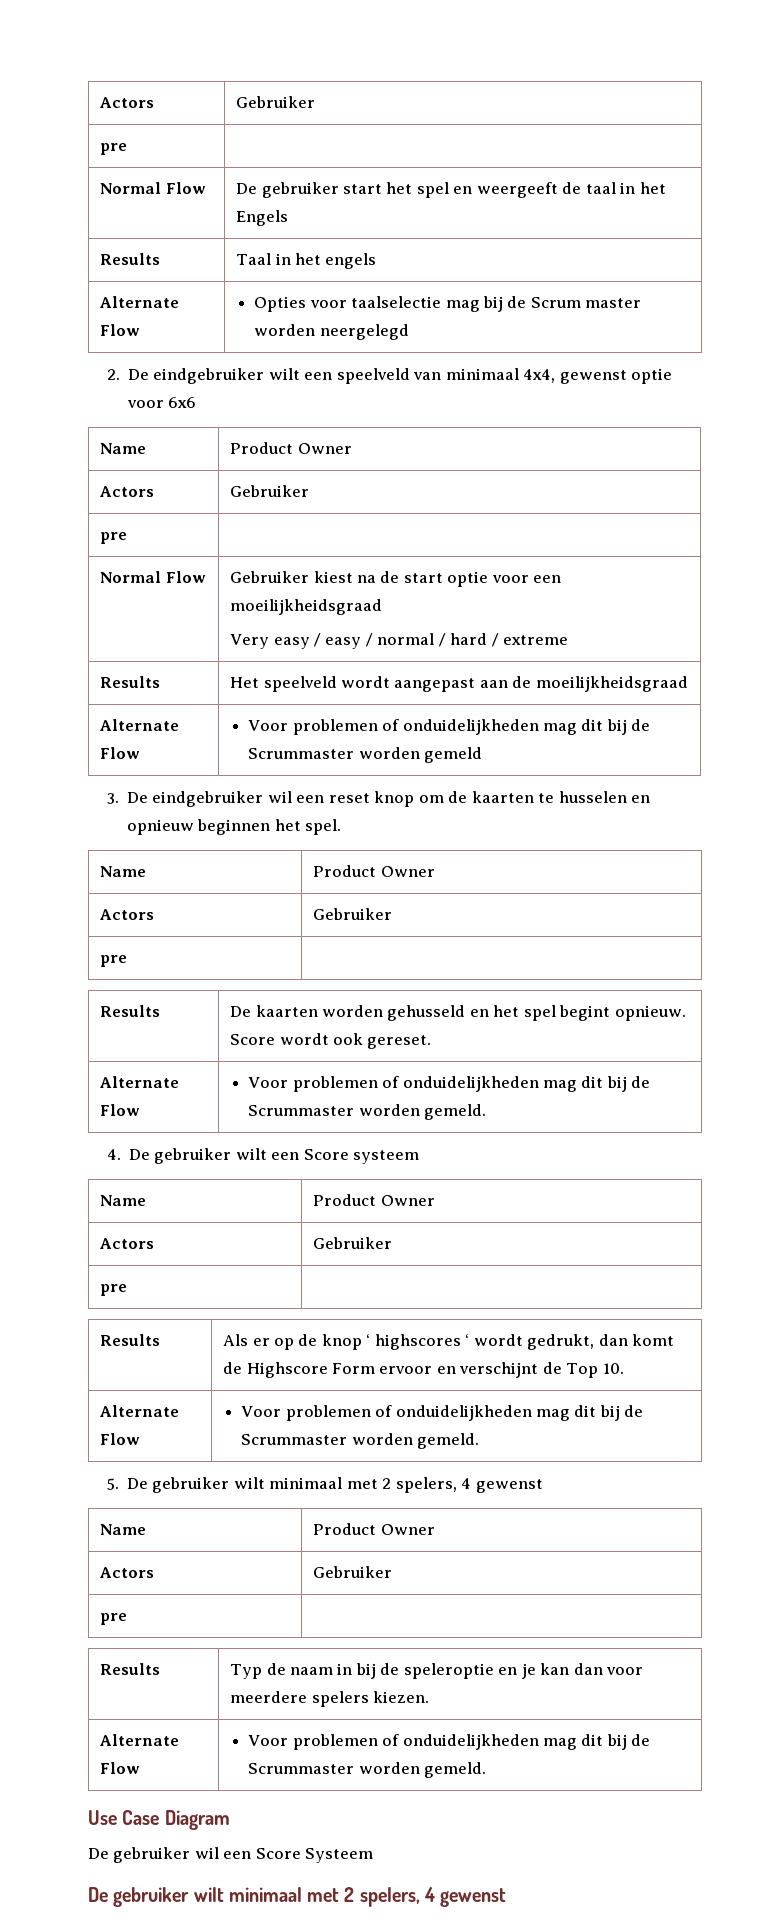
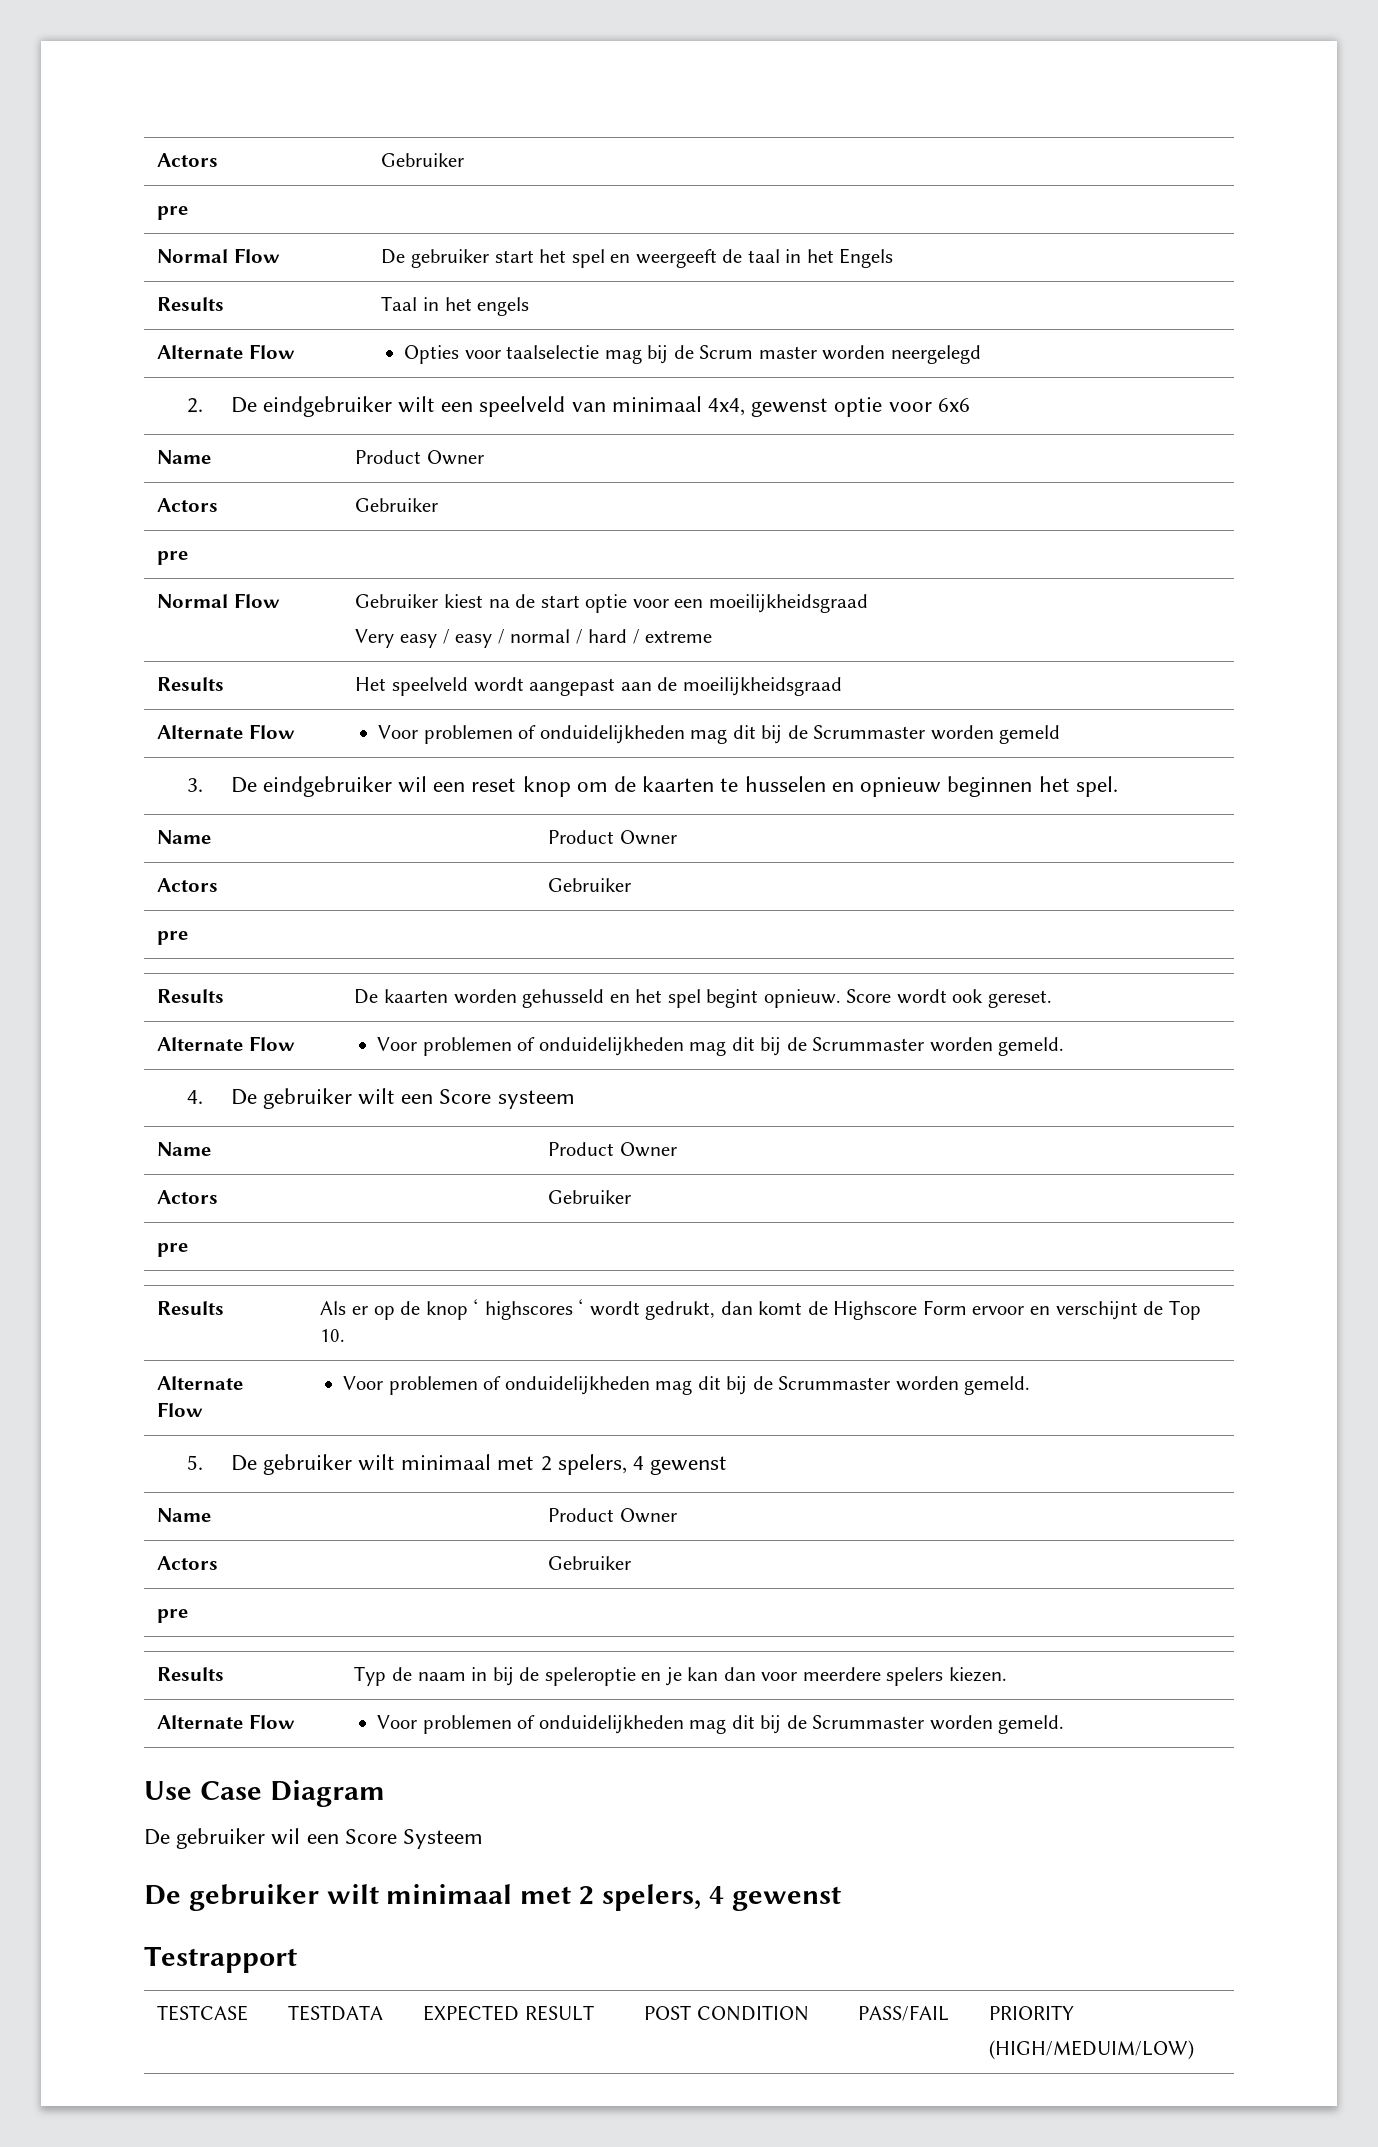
+ Testrapport
+ TESTCASE | TESTDATA | EXPECTED RESULT | POST CONDITION | PASS/FAIL | PRIORITY
+ (HIGH/MEDUIM/LOW)

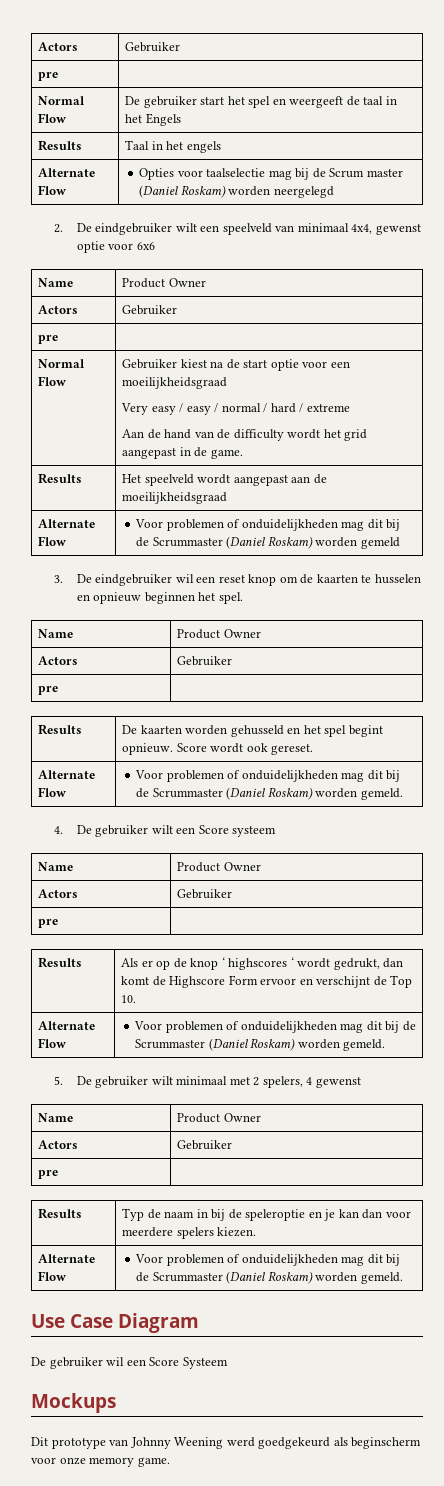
- Alternate Flow | Opties voor taalselectie mag bij de Scrum master worden neergelegd
+ Alternate Flow | Opties voor taalselectie mag bij de Scrum master (Daniel Roskam) worden neergelegd
  Normal Flow | Gebruiker kiest na de start optie voor een moeilijkheidsgraad
  Very easy / easy / normal / hard / extreme
+ Aan de hand van de difficulty wordt het grid aangepast in de game.
- Alternate Flow | Voor problemen of onduidelijkheden mag dit bij de Scrummaster worden gemeld
+ Alternate Flow | Voor problemen of onduidelijkheden mag dit bij de Scrummaster (Daniel Roskam) worden gemeld
  Results | De kaarten worden gehusseld en het spel begint opnieuw. Score wordt ook gereset.
- Alternate Flow | Voor problemen of onduidelijkheden mag dit bij de Scrummaster worden gemeld.
+ Alternate Flow | Voor problemen of onduidelijkheden mag dit bij de Scrummaster (Daniel Roskam) worden gemeld.
  Results | Als er op de knop ‘ highscores ‘ wordt gedrukt, dan komt de Highscore Form ervoor en verschijnt de Top 10.
- Alternate Flow | Voor problemen of onduidelijkheden mag dit bij de Scrummaster worden gemeld.
+ Alternate Flow | Voor problemen of onduidelijkheden mag dit bij de Scrummaster (Daniel Roskam) worden gemeld.
  Results | Typ de naam in bij de speleroptie en je kan dan voor meerdere spelers kiezen.
- Alternate Flow | Voor problemen of onduidelijkheden mag dit bij de Scrummaster worden gemeld.
+ Alternate Flow | Voor problemen of onduidelijkheden mag dit bij de Scrummaster (Daniel Roskam) worden gemeld.
  De gebruiker wil een Score Systeem
- De gebruiker wilt minimaal met 2 spelers, 4 gewenst
- Testrapport
- TESTCASE | TESTDATA | EXPECTED RESULT | POST CONDITION | PASS/FAIL | PRIORITY
- (HIGH/MEDUIM/LOW)
+ Mockups
+ Dit prototype van Johnny Weening werd goedgekeurd als beginscherm voor onze memory game.

